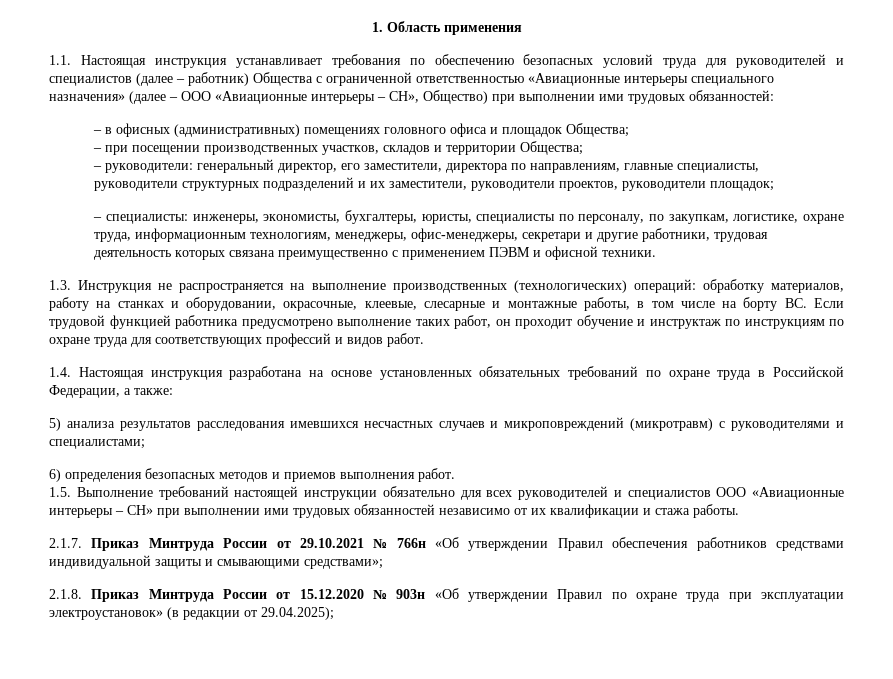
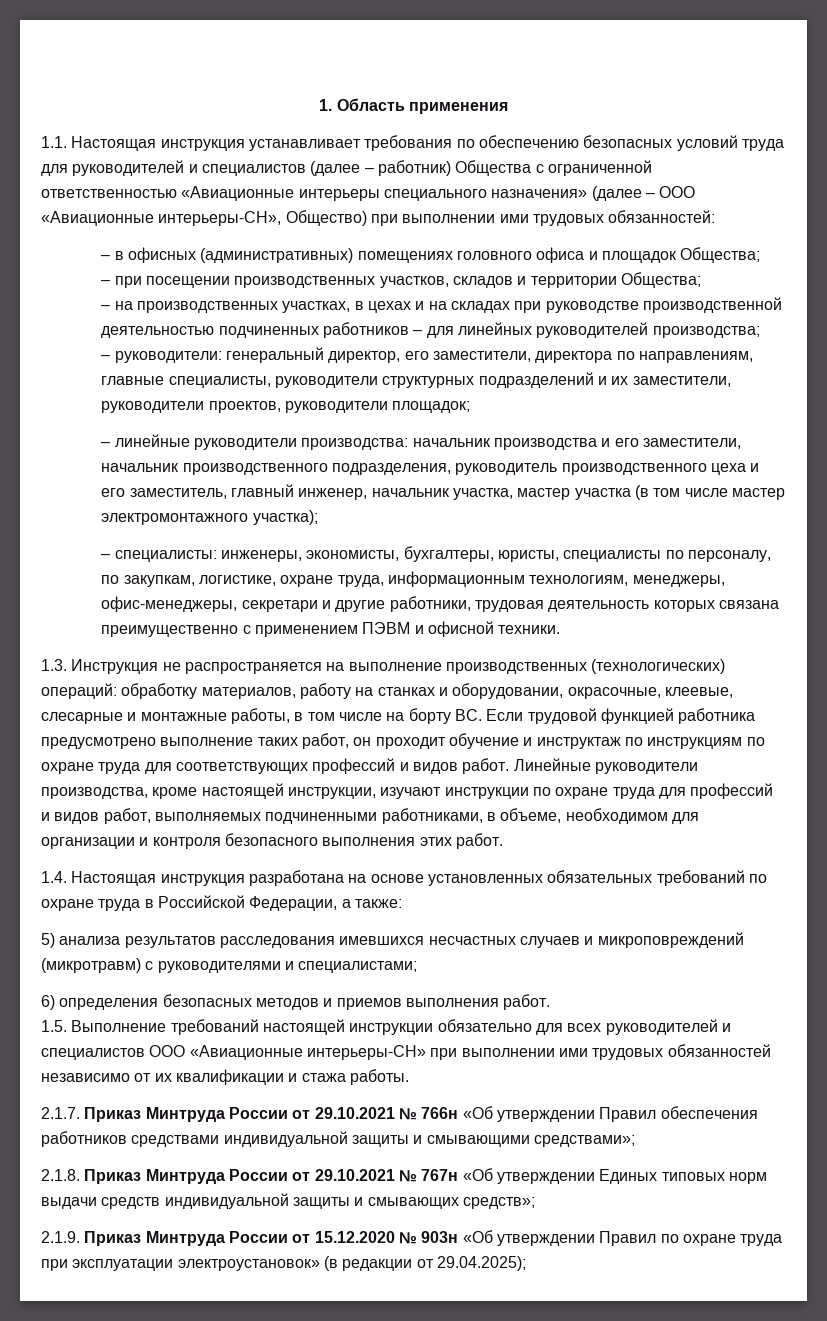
- 1.1. Настоящая инструкция устанавливает требования по обеспечению безопасных условий труда для руководителей и специалистов (далее – работник) Общества с ограниченной ответственностью «Авиационные интерьеры специального назначения» (далее – ООО «Авиационные интерьеры – СН», Общество) при выполнении ими трудовых обязанностей:
+ 1.1. Настоящая инструкция устанавливает требования по обеспечению безопасных условий труда для руководителей и специалистов (далее – работник) Общества с ограниченной ответственностью «Авиационные интерьеры специального назначения» (далее – ООО «Авиационные интерьеры-СН», Общество) при выполнении ими трудовых обязанностей:
+ – на производственных участках, в цехах и на складах при руководстве производственной деятельностью подчиненных работников – для линейных руководителей производства;
+ – линейные руководители производства: начальник производства и его заместители, начальник производственного подразделения, руководитель производственного цеха и его заместитель, главный инженер, начальник участка, мастер участка (в том числе мастер электромонтажного участка);
+ Линейные руководители производства, кроме настоящей инструкции, изучают инструкции по охране труда для профессий и видов работ, выполняемых подчиненными работниками, в объеме, необходимом для организации и контроля безопасного выполнения этих работ.
- 1.5. Выполнение требований настоящей инструкции обязательно для всех руководителей и специалистов ООО «Авиационные интерьеры – СН» при выполнении ими трудовых обязанностей независимо от их квалификации и стажа работы.
+ 1.5. Выполнение требований настоящей инструкции обязательно для всех руководителей и специалистов ООО «Авиационные интерьеры-СН» при выполнении ими трудовых обязанностей независимо от их квалификации и стажа работы.
- 2.1.8. Приказ Минтруда России от 15.12.2020 № 903н «Об утверждении Правил по охране труда при эксплуатации электроустановок» (в редакции от 29.04.2025);
+ 2.1.8. Приказ Минтруда России от 29.10.2021 № 767н «Об утверждении Единых типовых норм выдачи средств индивидуальной защиты и смывающих средств»;
+ 2.1.9. Приказ Минтруда России от 15.12.2020 № 903н «Об утверждении Правил по охране труда при эксплуатации электроустановок» (в редакции от 29.04.2025);

